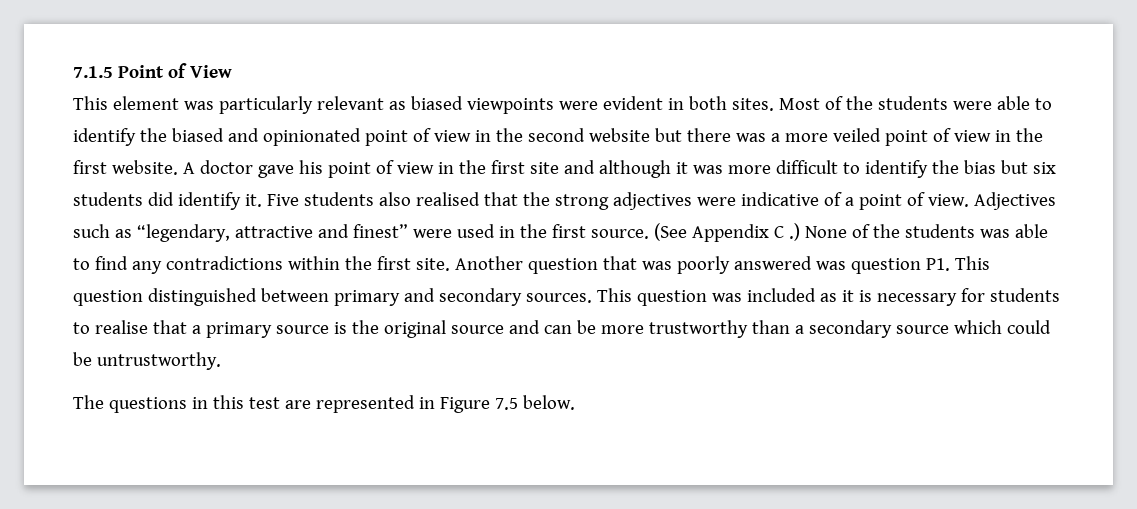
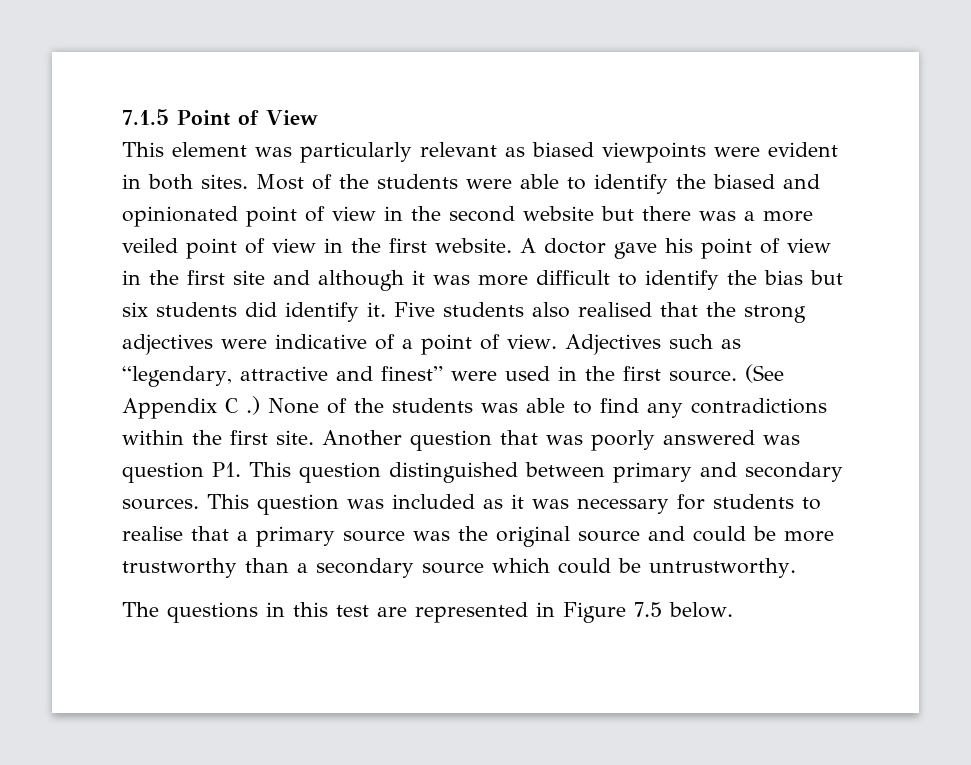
- This question was included as it is necessary for students to realise that a primary source is the original source and can be more trustworthy than a secondary source which could be untrustworthy.
+ This question was included as it was necessary for students to realise that a primary source was the original source and could be more trustworthy than a secondary source which could be untrustworthy.

